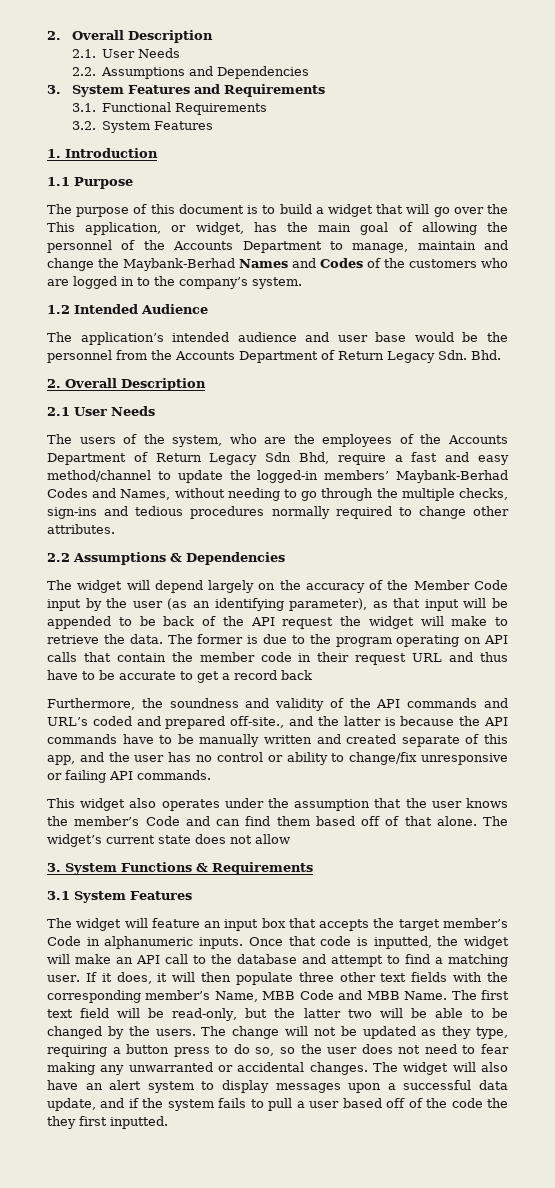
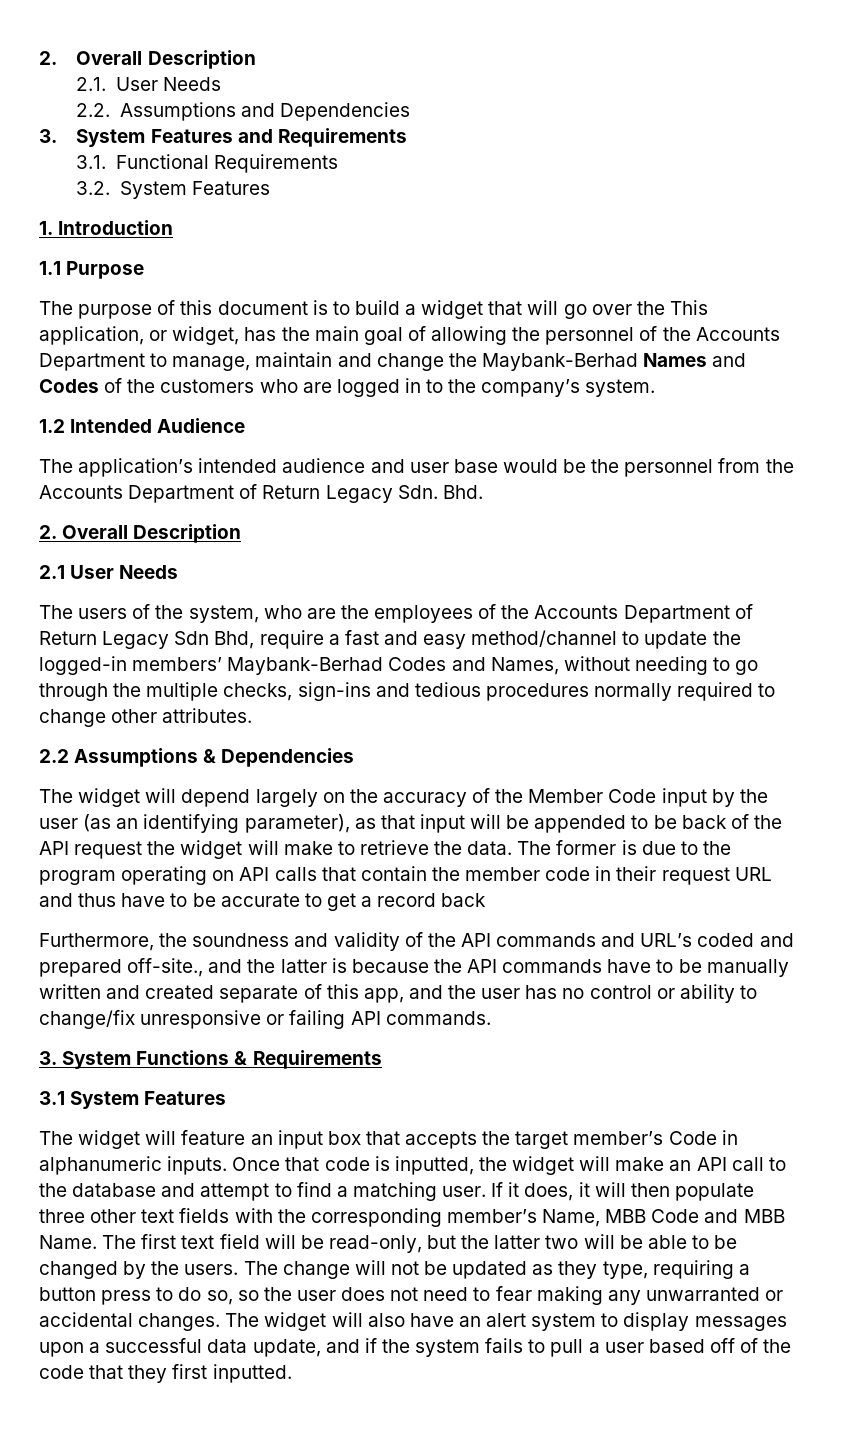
- This widget also operates under the assumption that the user knows the member’s Code and can find them based off of that alone. The widget’s current state does not allow
- The widget will also have an alert system to display messages upon a successful data update, and if the system fails to pull a user based off of the code the they first inputted.
+ The widget will also have an alert system to display messages upon a successful data update, and if the system fails to pull a user based off of the code that they first inputted.

